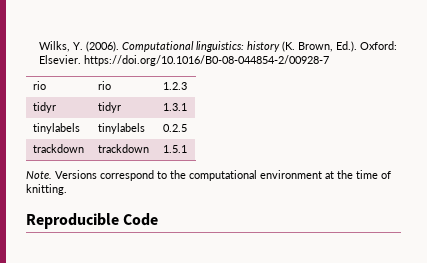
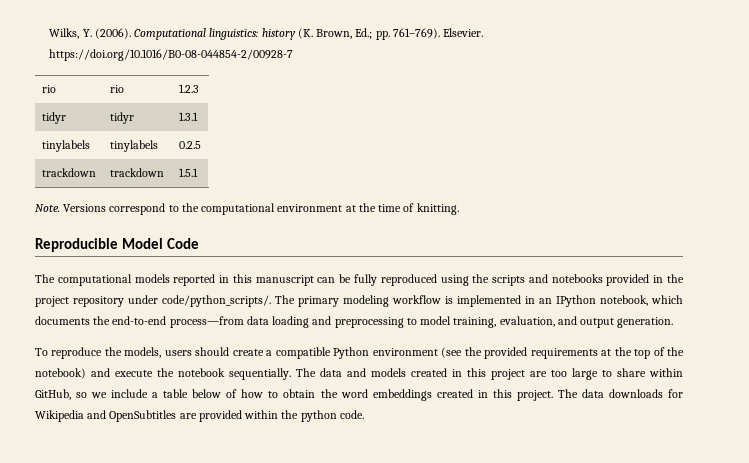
- Computational linguistics: history (K. Brown, Ed.). Oxford: Elsevier. https://doi.org/10.1016/B0-08-044854-2/00928-7
+ Computational linguistics: history (K. Brown, Ed.; pp. 761–769). Elsevier. https://doi.org/10.1016/B0-08-044854-2/00928-7
- Reproducible Code
+ Reproducible Model Code
+ The computational models reported in this manuscript can be fully reproduced using the scripts and notebooks provided in the project repository under code/python_scripts/. The primary modeling workflow is implemented in an IPython notebook, which documents the end-to-end process—from data loading and preprocessing to model training, evaluation, and output generation.
+ To reproduce the models, users should create a compatible Python environment (see the provided requirements at the top of the notebook) and execute the notebook sequentially. The data and models created in this project are too large to share within GitHub, so we include a table below of how to obtain the word embeddings created in this project. The data downloads for Wikipedia and OpenSubtitles are provided within the python code.

